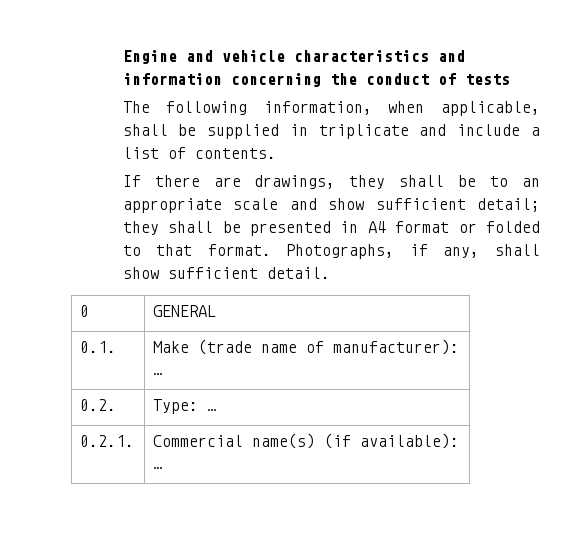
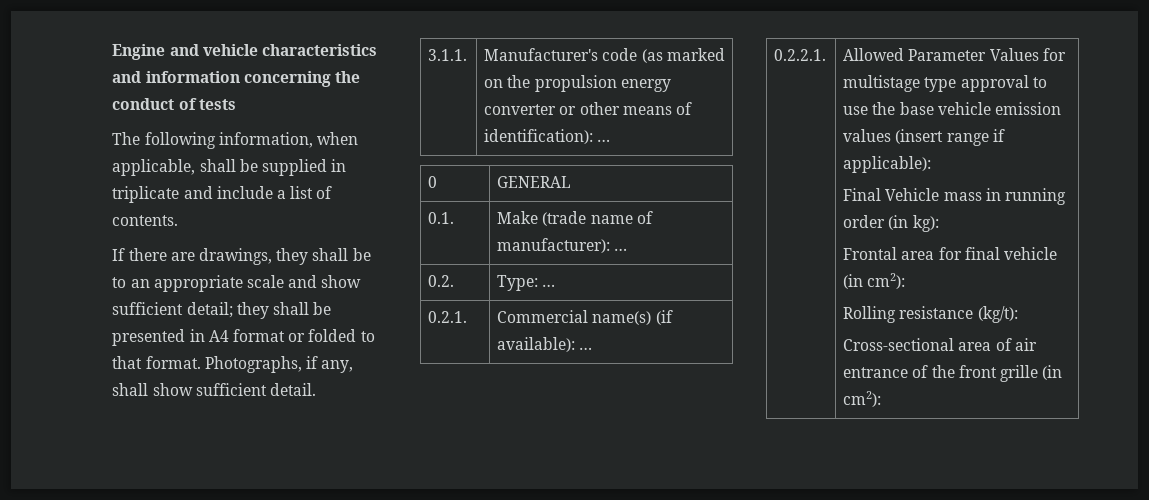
+ 3.1.1. | Manufacturer's code (as marked on the propulsion energy converter or other means of identification): …
+ 0.2.2.1. | Allowed Parameter Values for multistage type approval to use the base vehicle emission values (insert range if applicable):
+ Final Vehicle mass in running order (in kg):
+ Frontal area for final vehicle (in cm2):
+ Rolling resistance (kg/t):
+ Cross-sectional area of air entrance of the front grille (in cm2):

